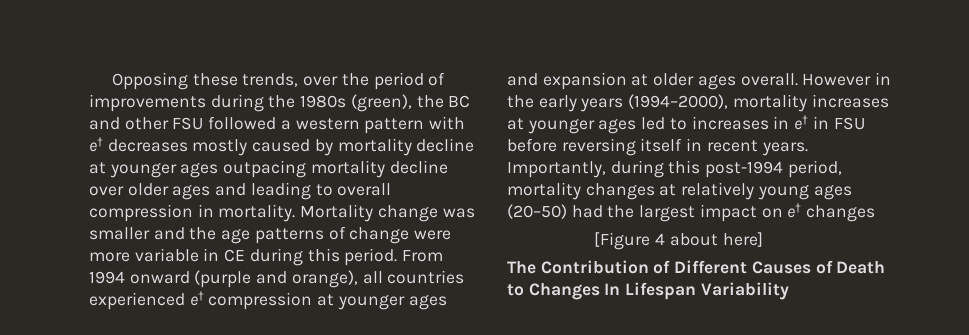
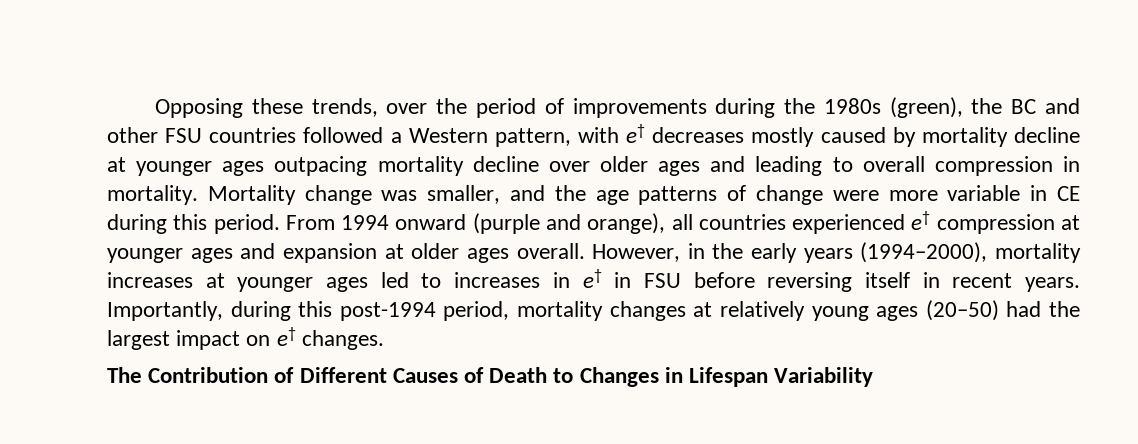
- Opposing these trends, over the period of improvements during the 1980s (green), the BC and other FSU followed a western pattern with e† decreases mostly caused by mortality decline at younger ages outpacing mortality decline over older ages and leading to overall compression in mortality.
+ Opposing these trends, over the period of improvements during the 1980s (green), the BC and other FSU countries followed a Western pattern, with e† decreases mostly caused by mortality decline at younger ages outpacing mortality decline over older ages and leading to overall compression in mortality.
- Mortality change was smaller and the age patterns of change were more variable in CE during this period.
+ Mortality change was smaller, and the age patterns of change were more variable in CE during this period.
- However in the early years (1994–2000), mortality increases at younger ages led to increases in e† in FSU before reversing itself in recent years.
+ However, in the early years (1994–2000), mortality increases at younger ages led to increases in e† in FSU before reversing itself in recent years.
- Importantly, during this post-1994 period, mortality changes at relatively young ages (20–50) had the largest impact on e† changes
- [Figure 4 about here]
+ Importantly, during this post-1994 period, mortality changes at relatively young ages (20–50) had the largest impact on e† changes.
- The Contribution of Different Causes of Death to Changes In Lifespan Variability
+ The Contribution of Different Causes of Death to Changes in Lifespan Variability

